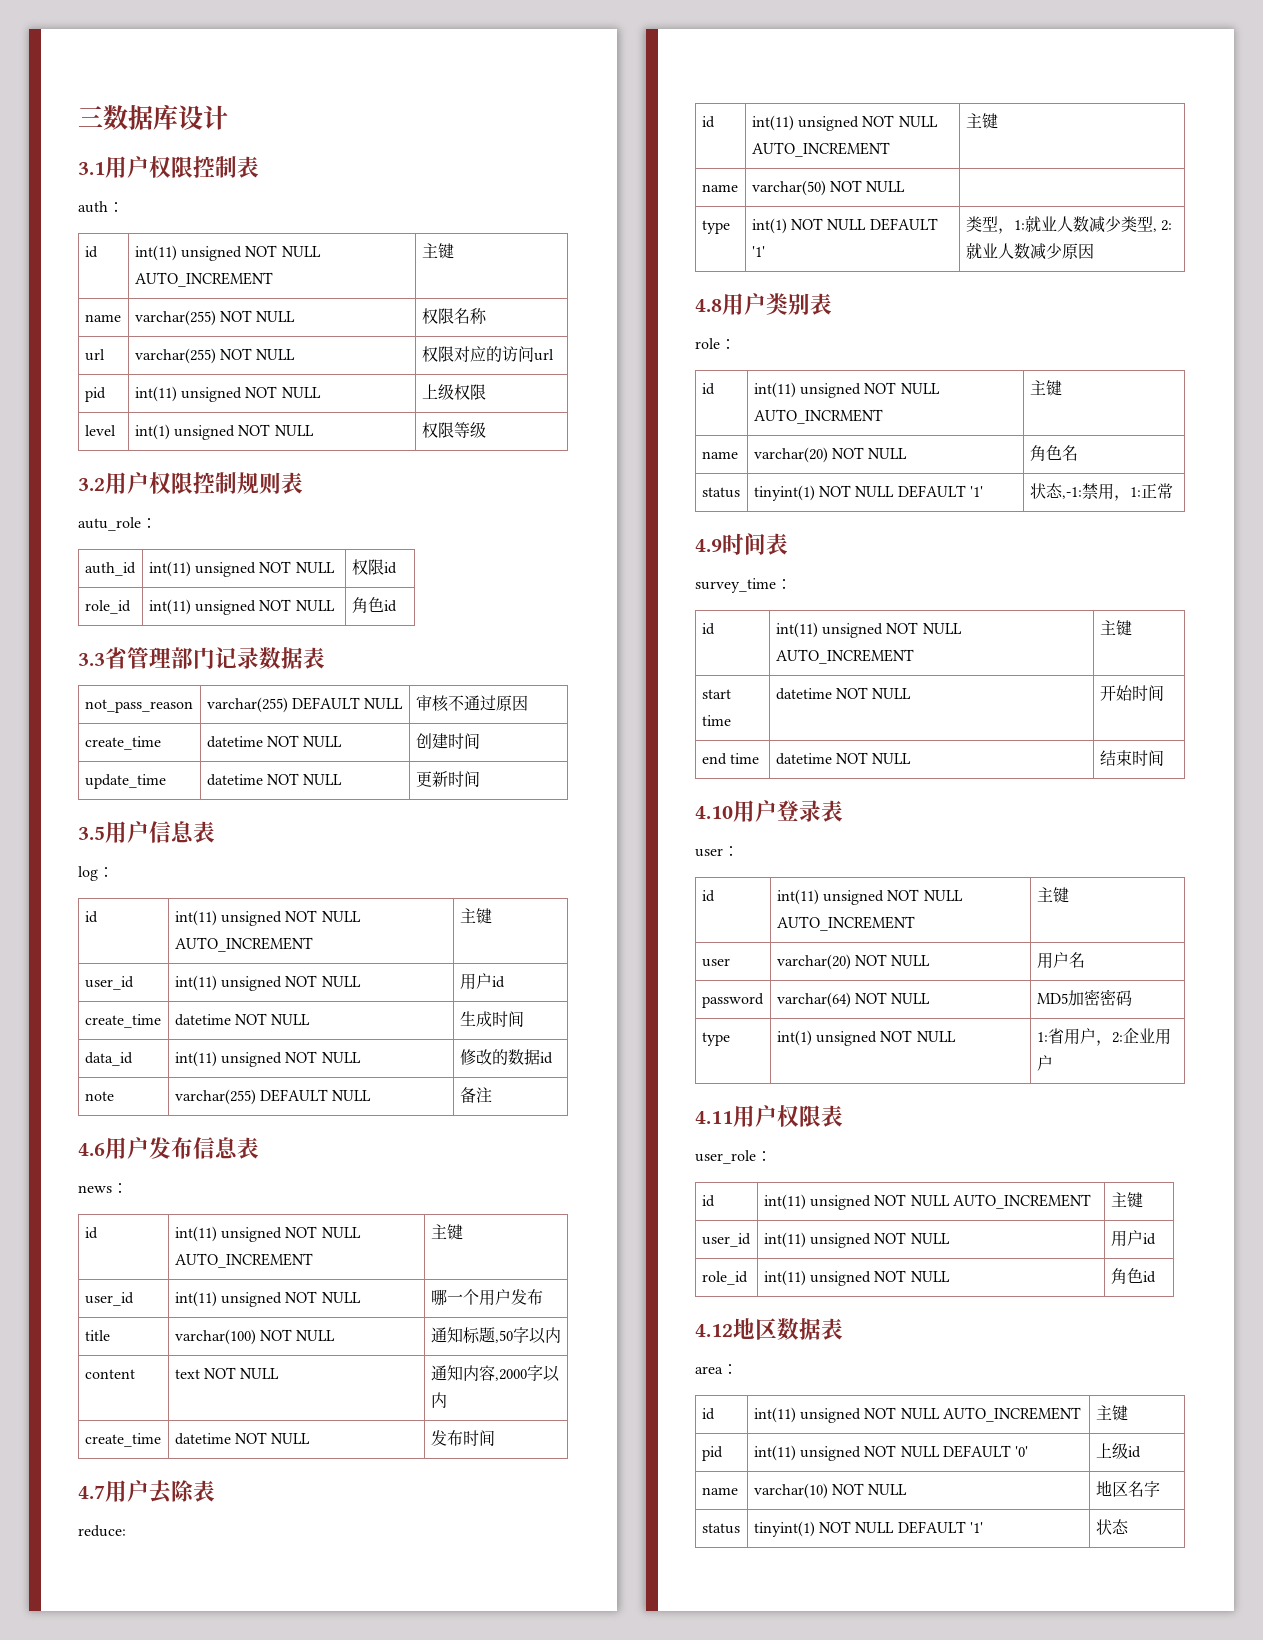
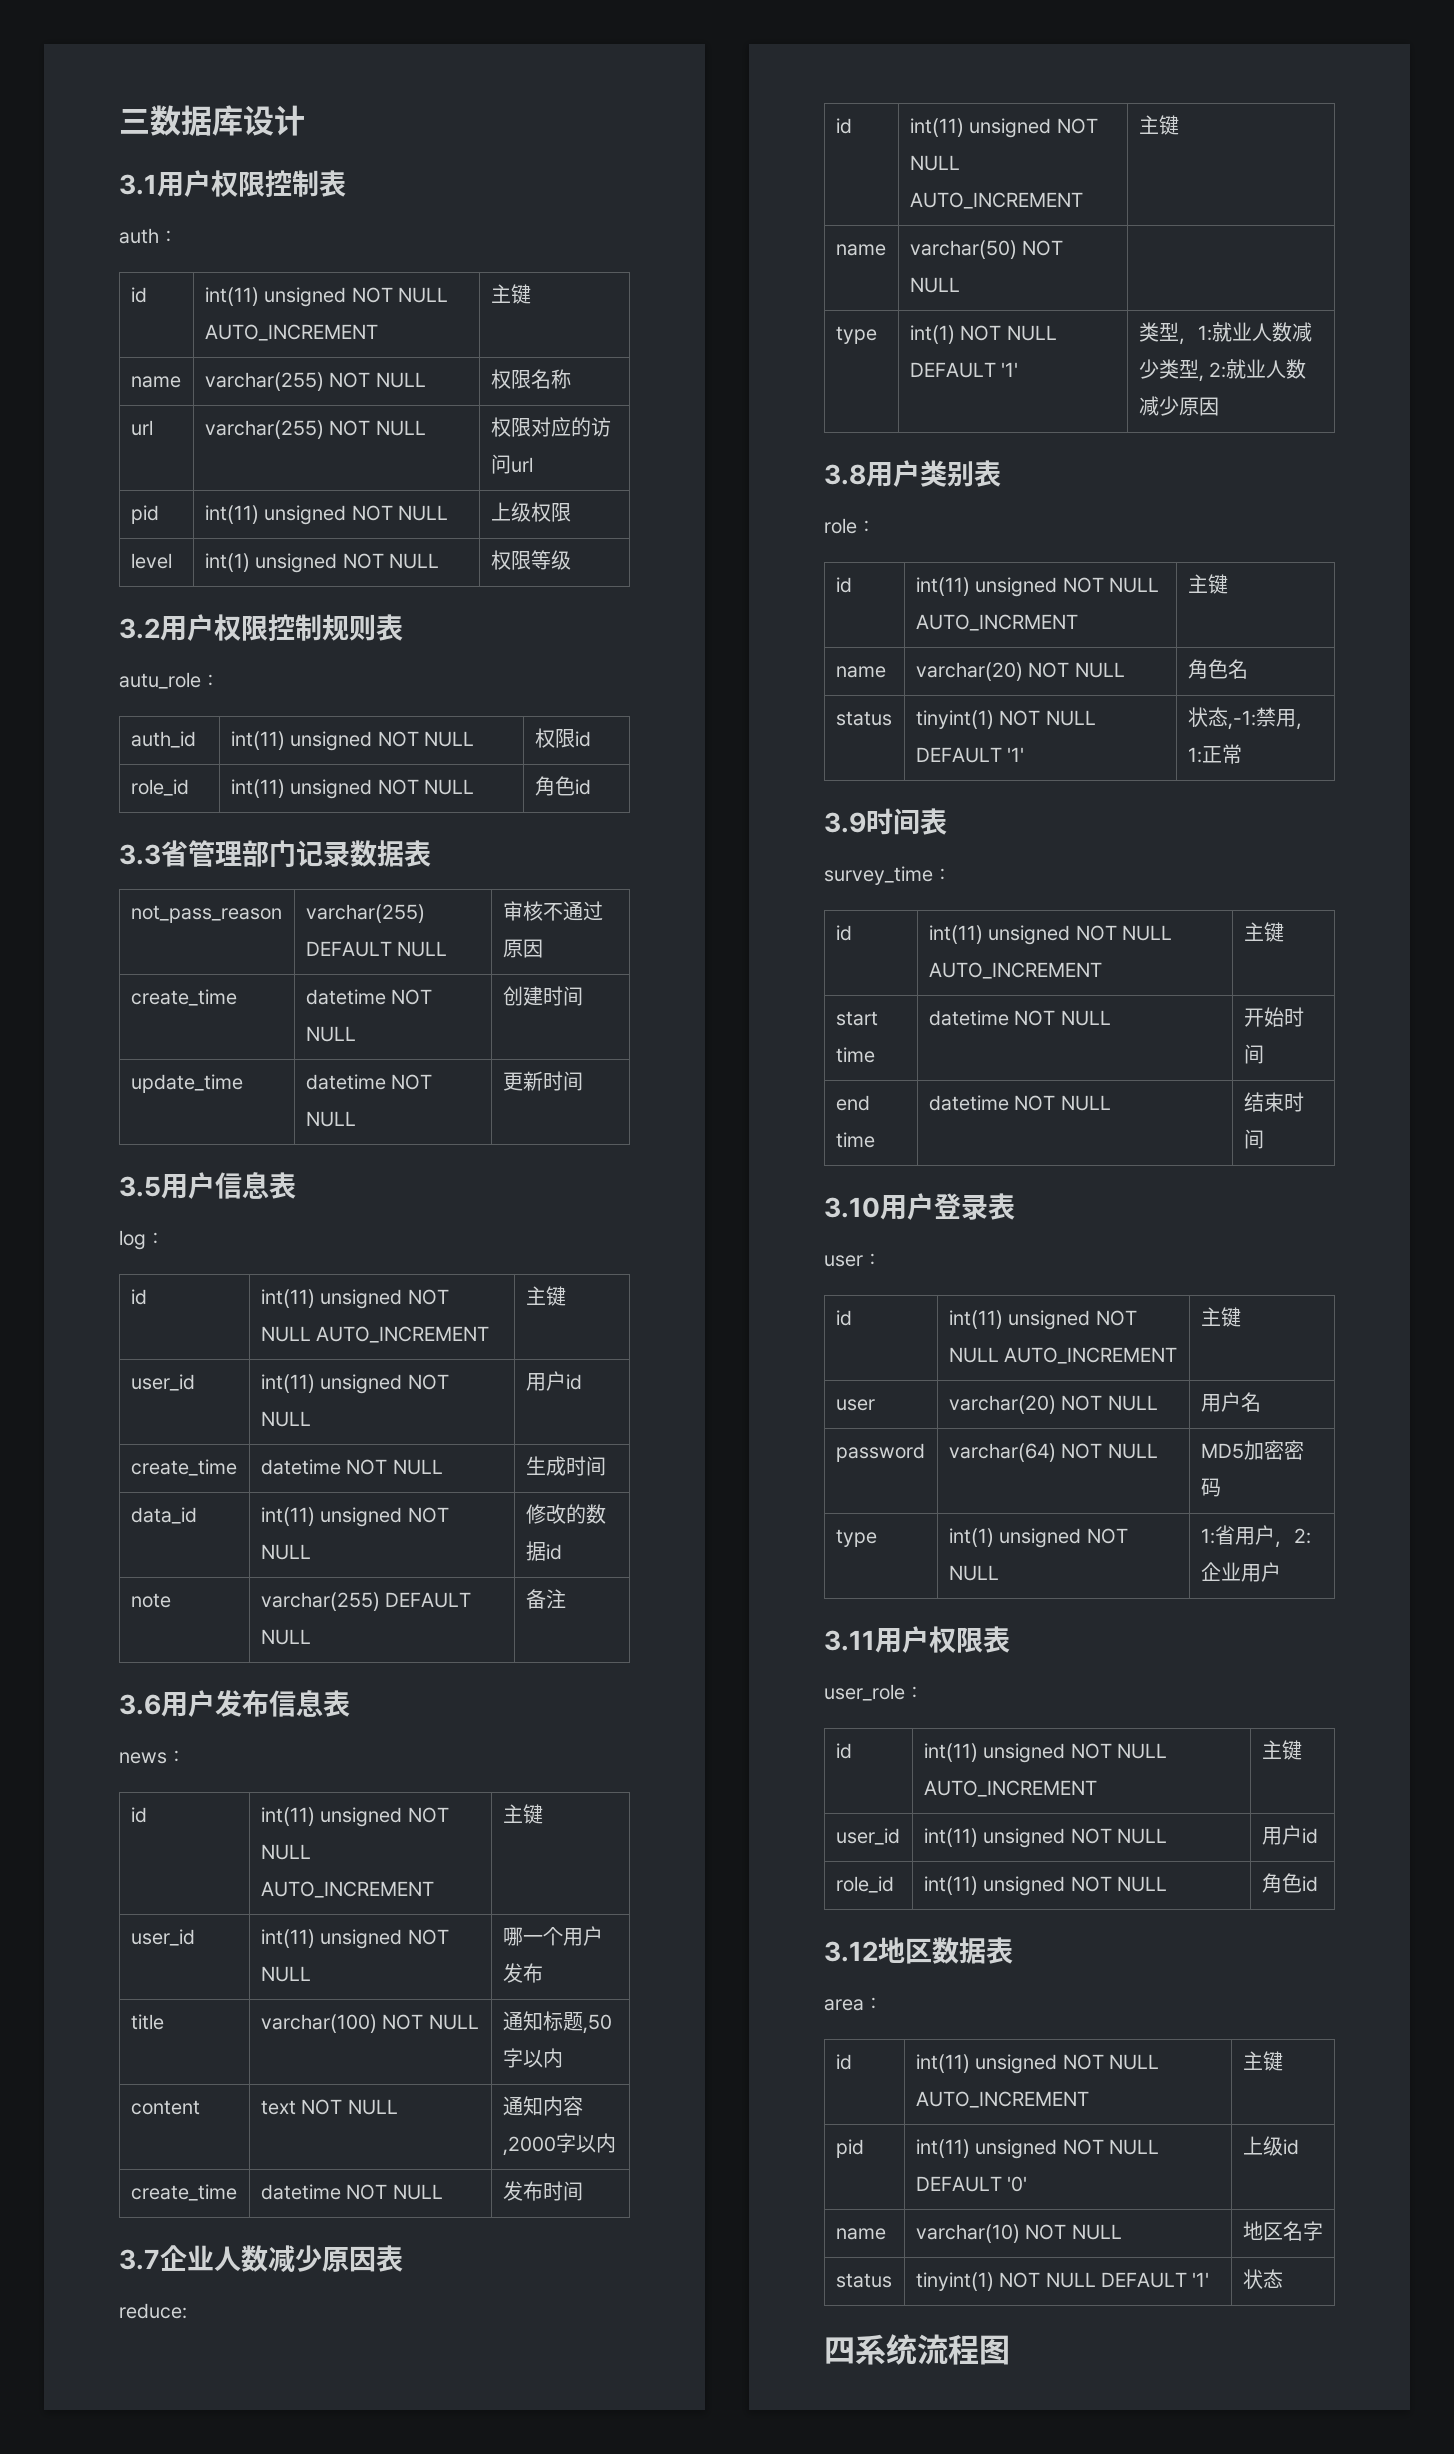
- 4.6用户发布信息表
+ 3.6用户发布信息表
- 4.7用户去除表
+ 3.7企业人数减少原因表
- 4.8用户类别表
+ 3.8用户类别表
- 4.9时间表
+ 3.9时间表
- 4.10用户登录表
+ 3.10用户登录表
- 4.11用户权限表
+ 3.11用户权限表
- 4.12地区数据表
+ 3.12地区数据表
+ 四系统流程图

